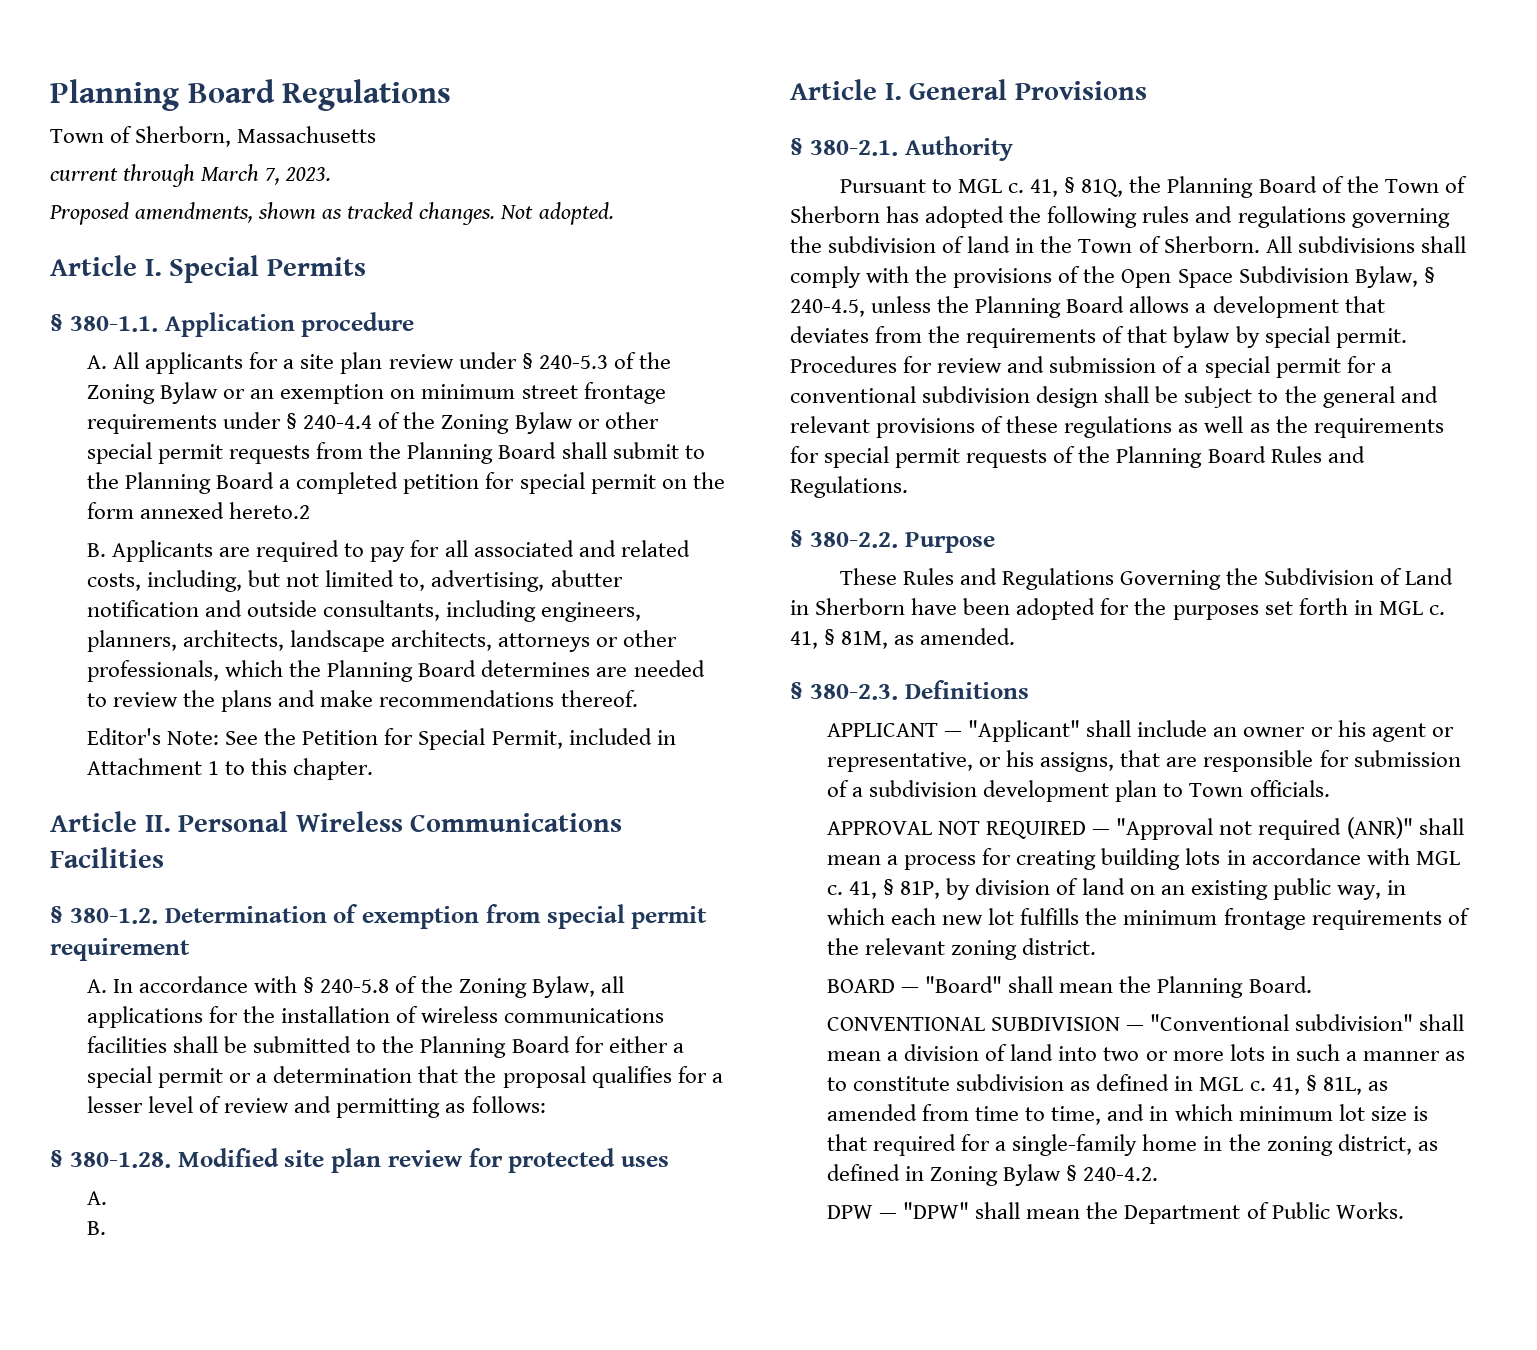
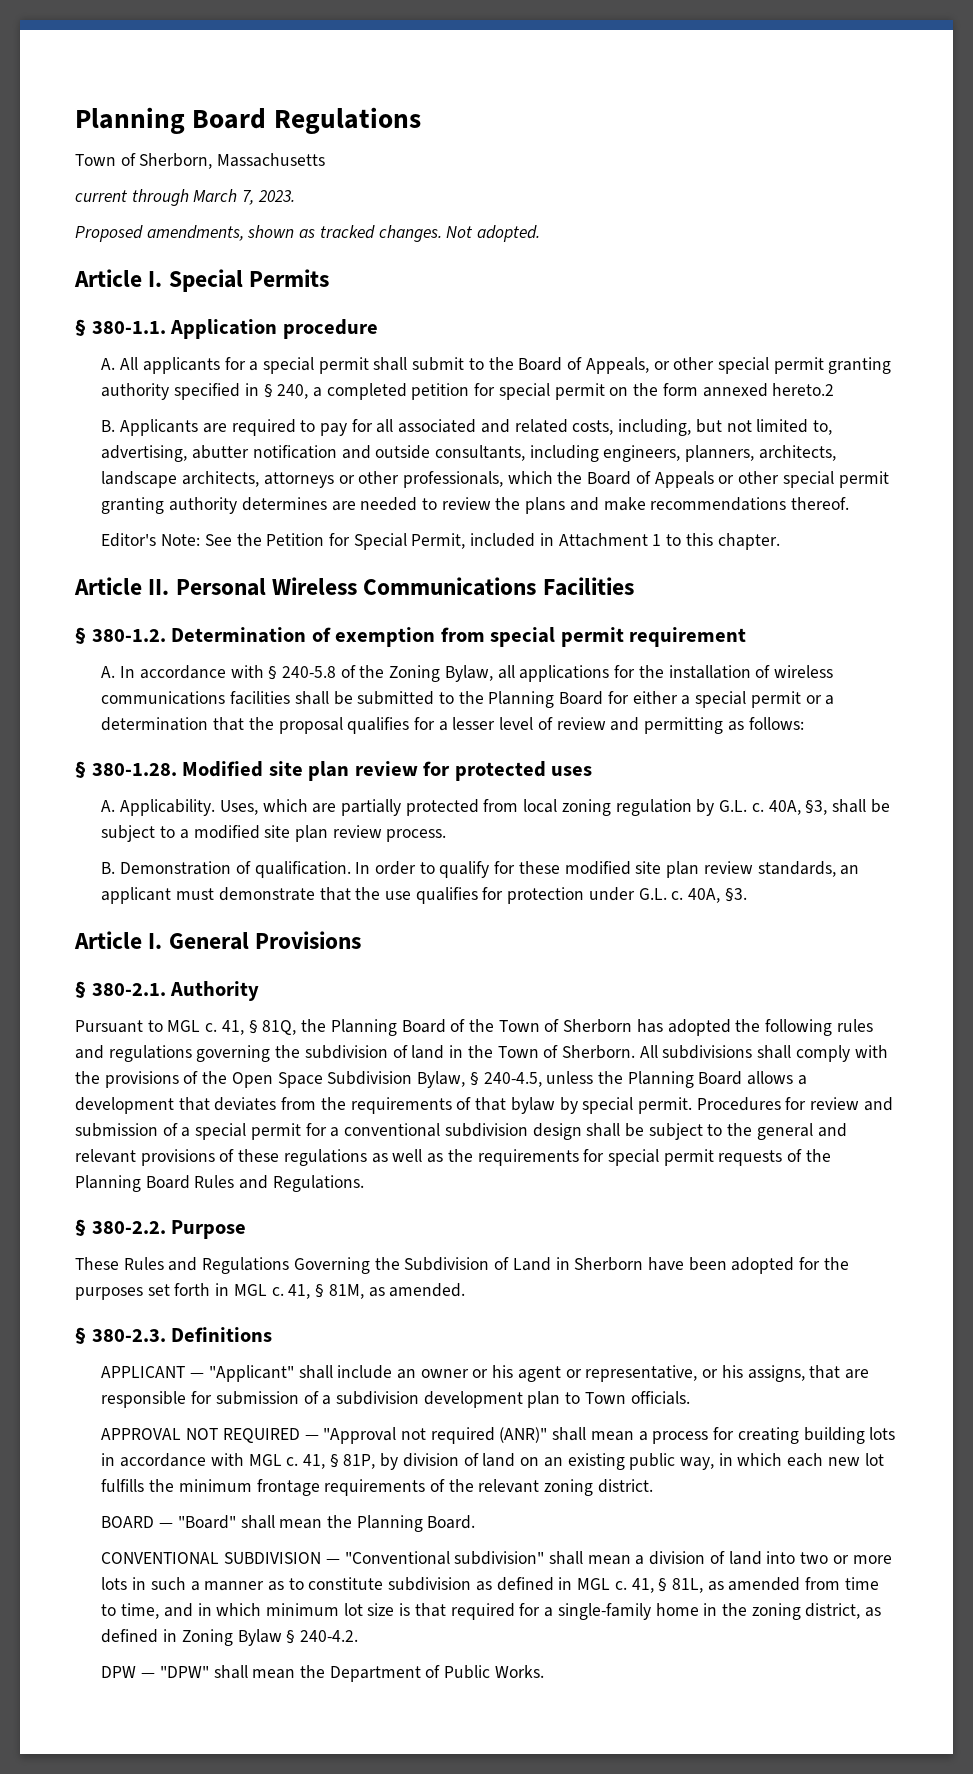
- A. All applicants for a site plan review under § 240-5.3 of the Zoning Bylaw or an exemption on minimum street frontage requirements under § 240-4.4 of the Zoning Bylaw or other special permit requests from the Planning Board shall submit to the Planning Board a completed petition for special permit on the form annexed hereto.2
+ A. All applicants for a special permit shall submit to the Board of Appeals, or other special permit granting authority specified in § 240, a completed petition for special permit on the form annexed hereto.2
- B. Applicants are required to pay for all associated and related costs, including, but not limited to, advertising, abutter notification and outside consultants, including engineers, planners, architects, landscape architects, attorneys or other professionals, which the Planning Board determines are needed to review the plans and make recommendations thereof.
+ B. Applicants are required to pay for all associated and related costs, including, but not limited to, advertising, abutter notification and outside consultants, including engineers, planners, architects, landscape architects, attorneys or other professionals, which the Board of Appeals or other special permit granting authority determines are needed to review the plans and make recommendations thereof.
  § 380-1.28. Modified site plan review for protected uses
- A.
- B.
+ A. Applicability. Uses, which are partially protected from local zoning regulation by G.L. c. 40A, §3, shall be subject to a modified site plan review process.
+ B. Demonstration of qualification. In order to qualify for these modified site plan review standards, an applicant must demonstrate that the use qualifies for protection under G.L. c. 40A, §3.

